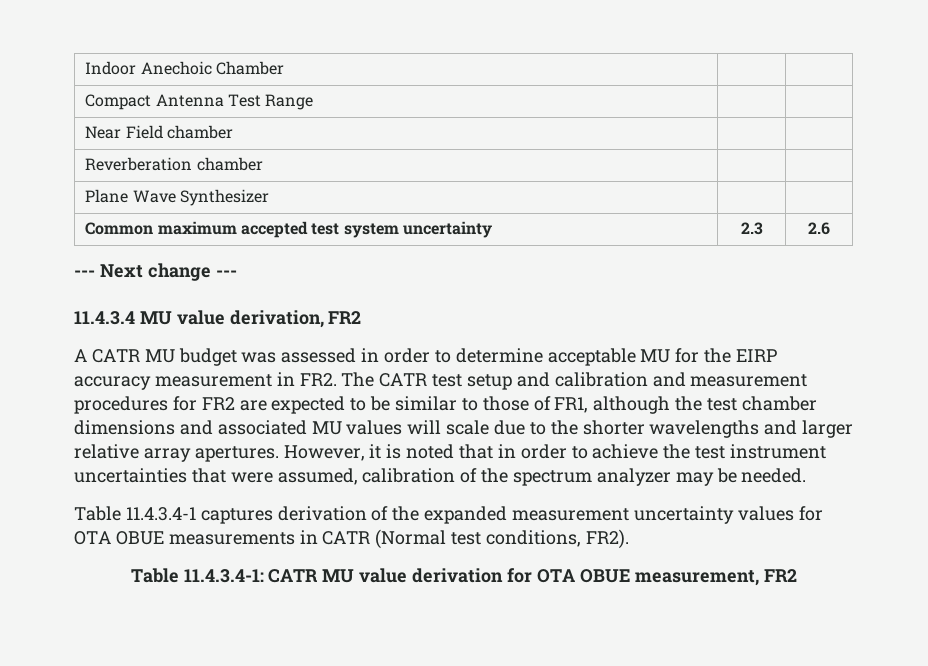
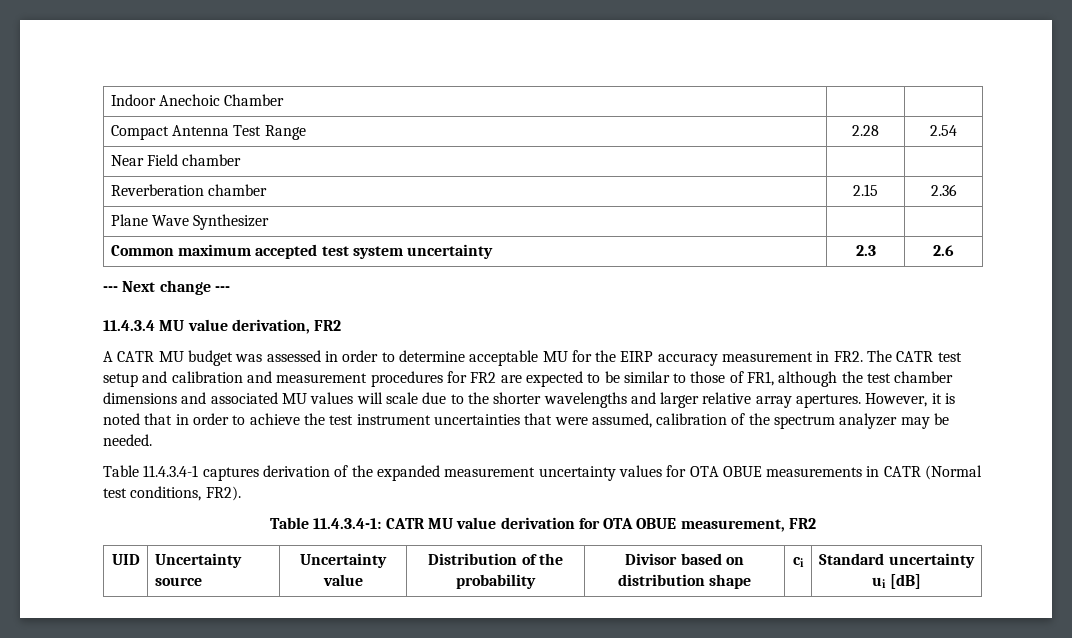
- Compact Antenna Test Range | |
+ Compact Antenna Test Range | 2.28 | 2.54
- Reverberation chamber | |
+ Reverberation chamber | 2.15 | 2.36
+ UID | Uncertainty source | Uncertainty value | Distribution of the probability | Divisor based on distribution shape | ci | Standard uncertainty ui [dB]

